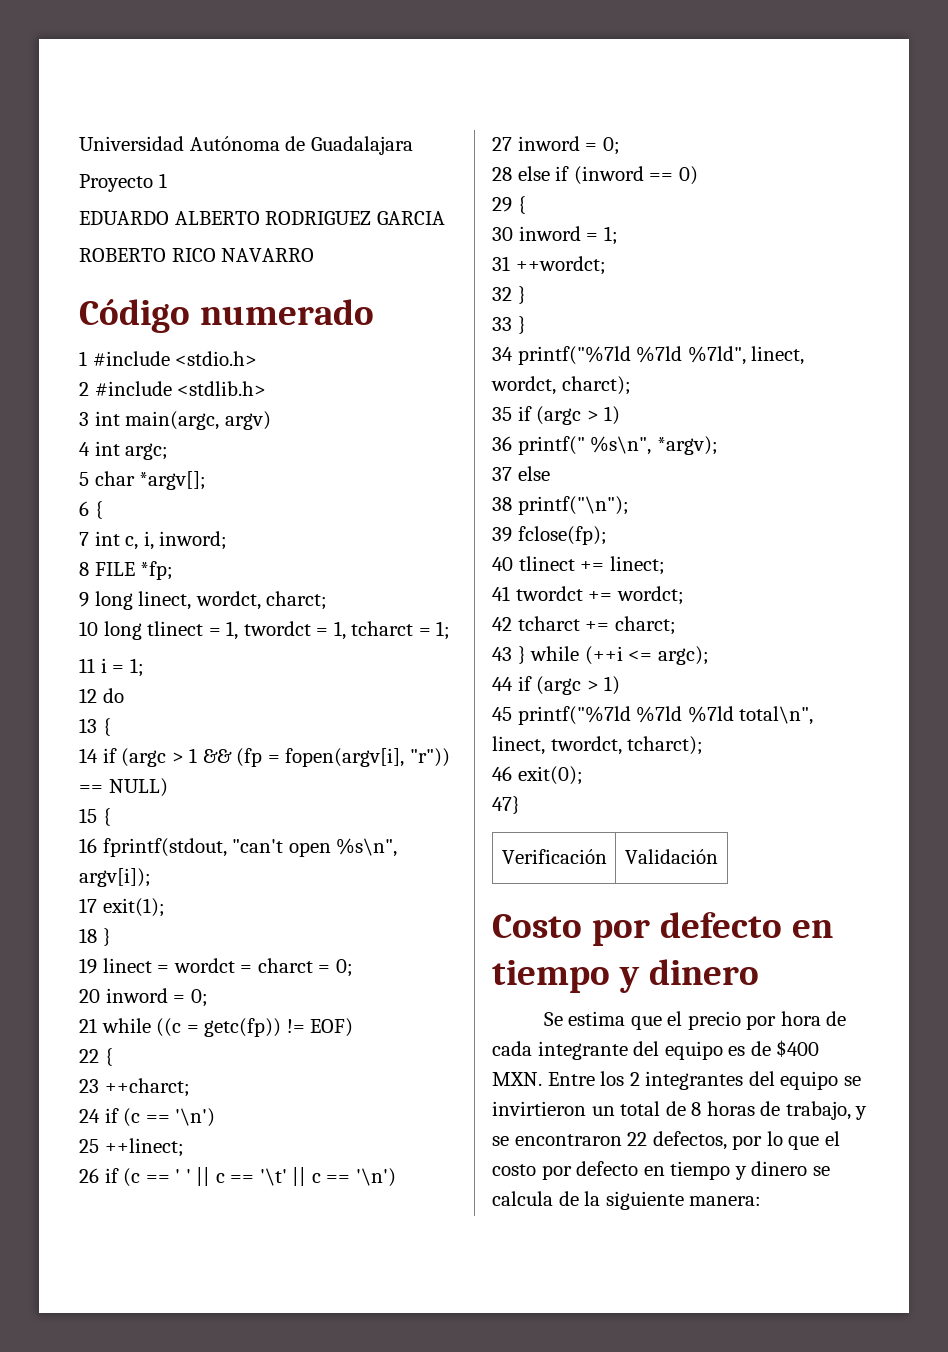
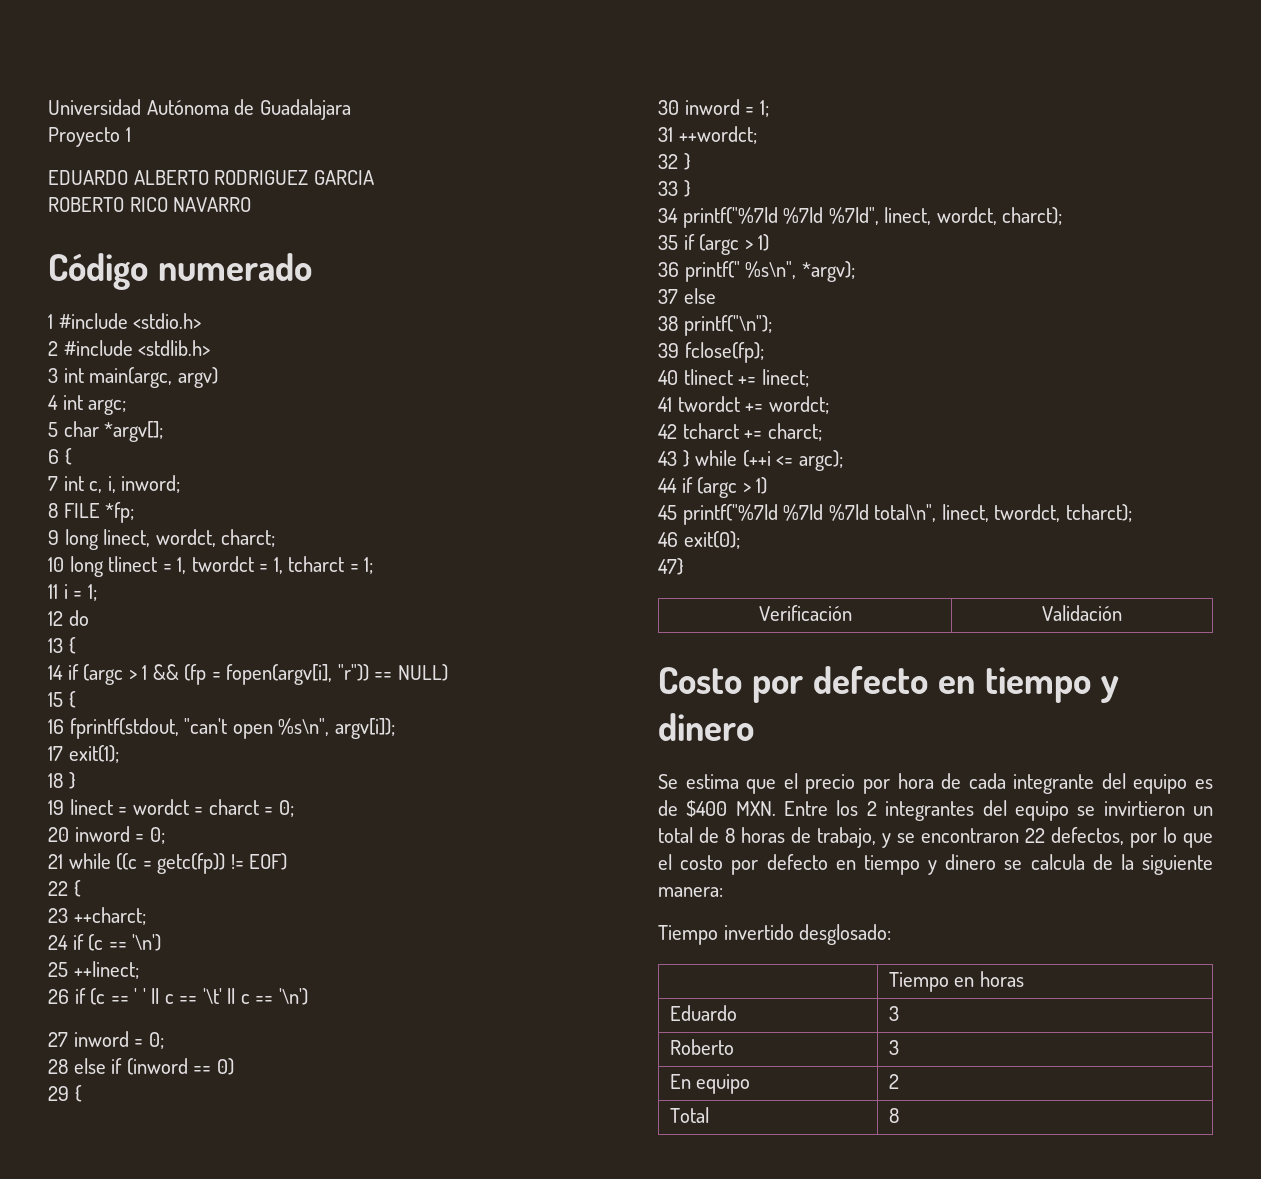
+ Tiempo invertido desglosado:
+ | Tiempo en horas
+ Eduardo | 3
+ Roberto | 3
+ En equipo | 2
+ Total | 8

